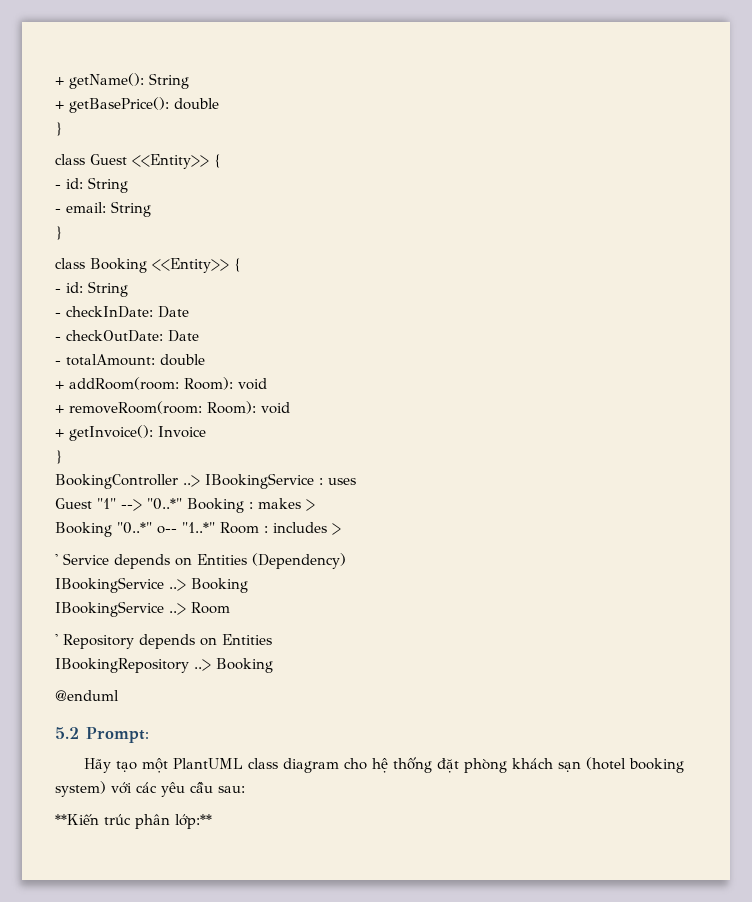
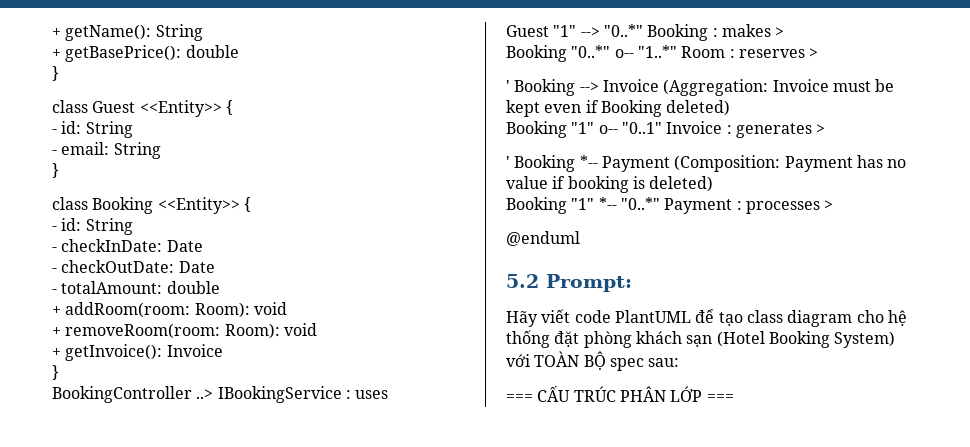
- Booking "0..*" o-- "1..*" Room : includes >
- ' Service depends on Entities (Dependency)
- IBookingService ..> Booking
- IBookingService ..> Room
- ' Repository depends on Entities
- IBookingRepository ..> Booking
+ Booking "0..*" o-- "1..*" Room : reserves >
+ ' Booking --> Invoice (Aggregation: Invoice must be kept even if Booking deleted)
+ Booking "1" o-- "0..1" Invoice : generates >
+ ' Booking *-- Payment (Composition: Payment has no value if booking is deleted)
+ Booking "1" *-- "0..*" Payment : processes >
- Hãy tạo một PlantUML class diagram cho hệ thống đặt phòng khách sạn (hotel booking system) với các yêu cầu sau:
- **Kiến trúc phân lớp:**
+ Hãy viết code PlantUML để tạo class diagram cho hệ thống đặt phòng khách sạn (Hotel Booking System) với TOÀN BỘ spec sau:
+ === CẤU TRÚC PHÂN LỚP ===

